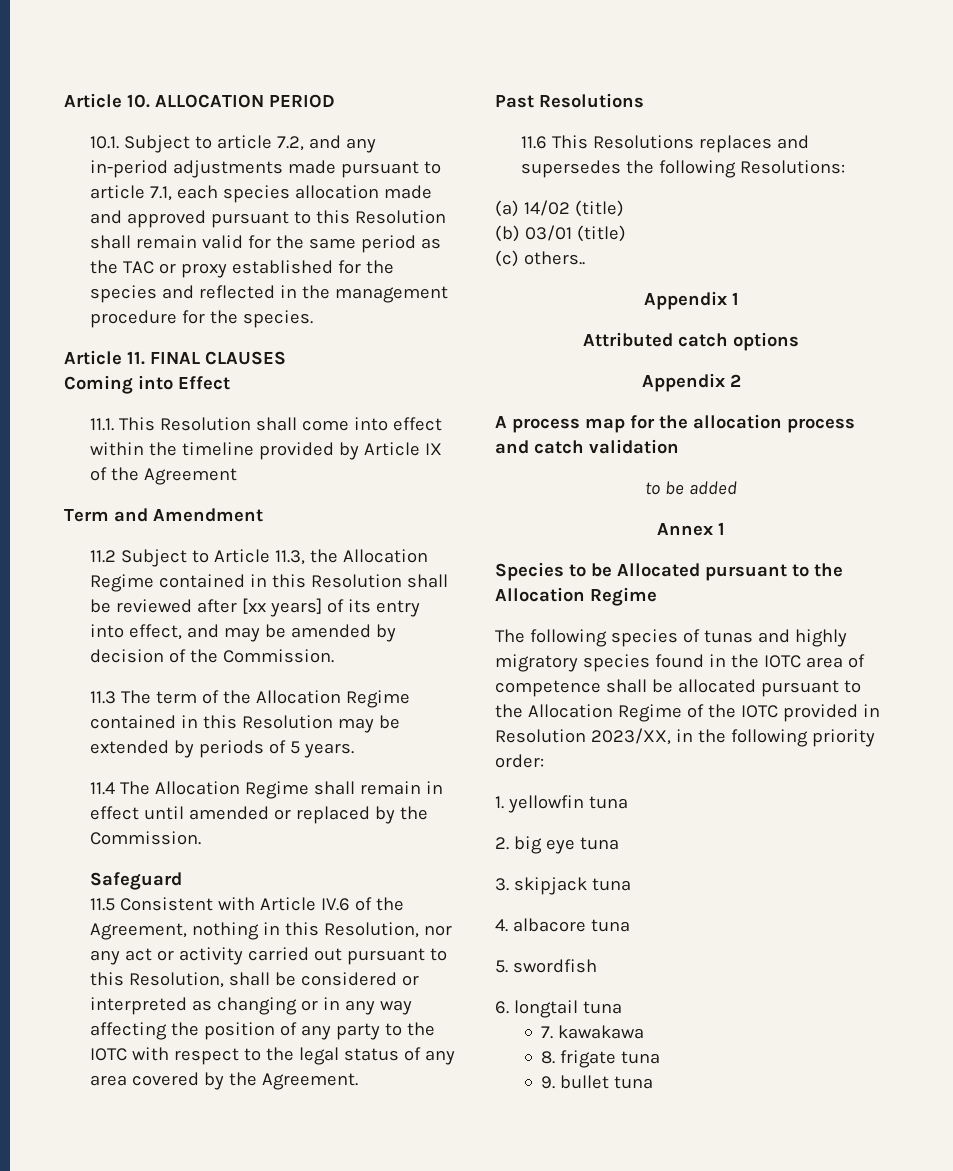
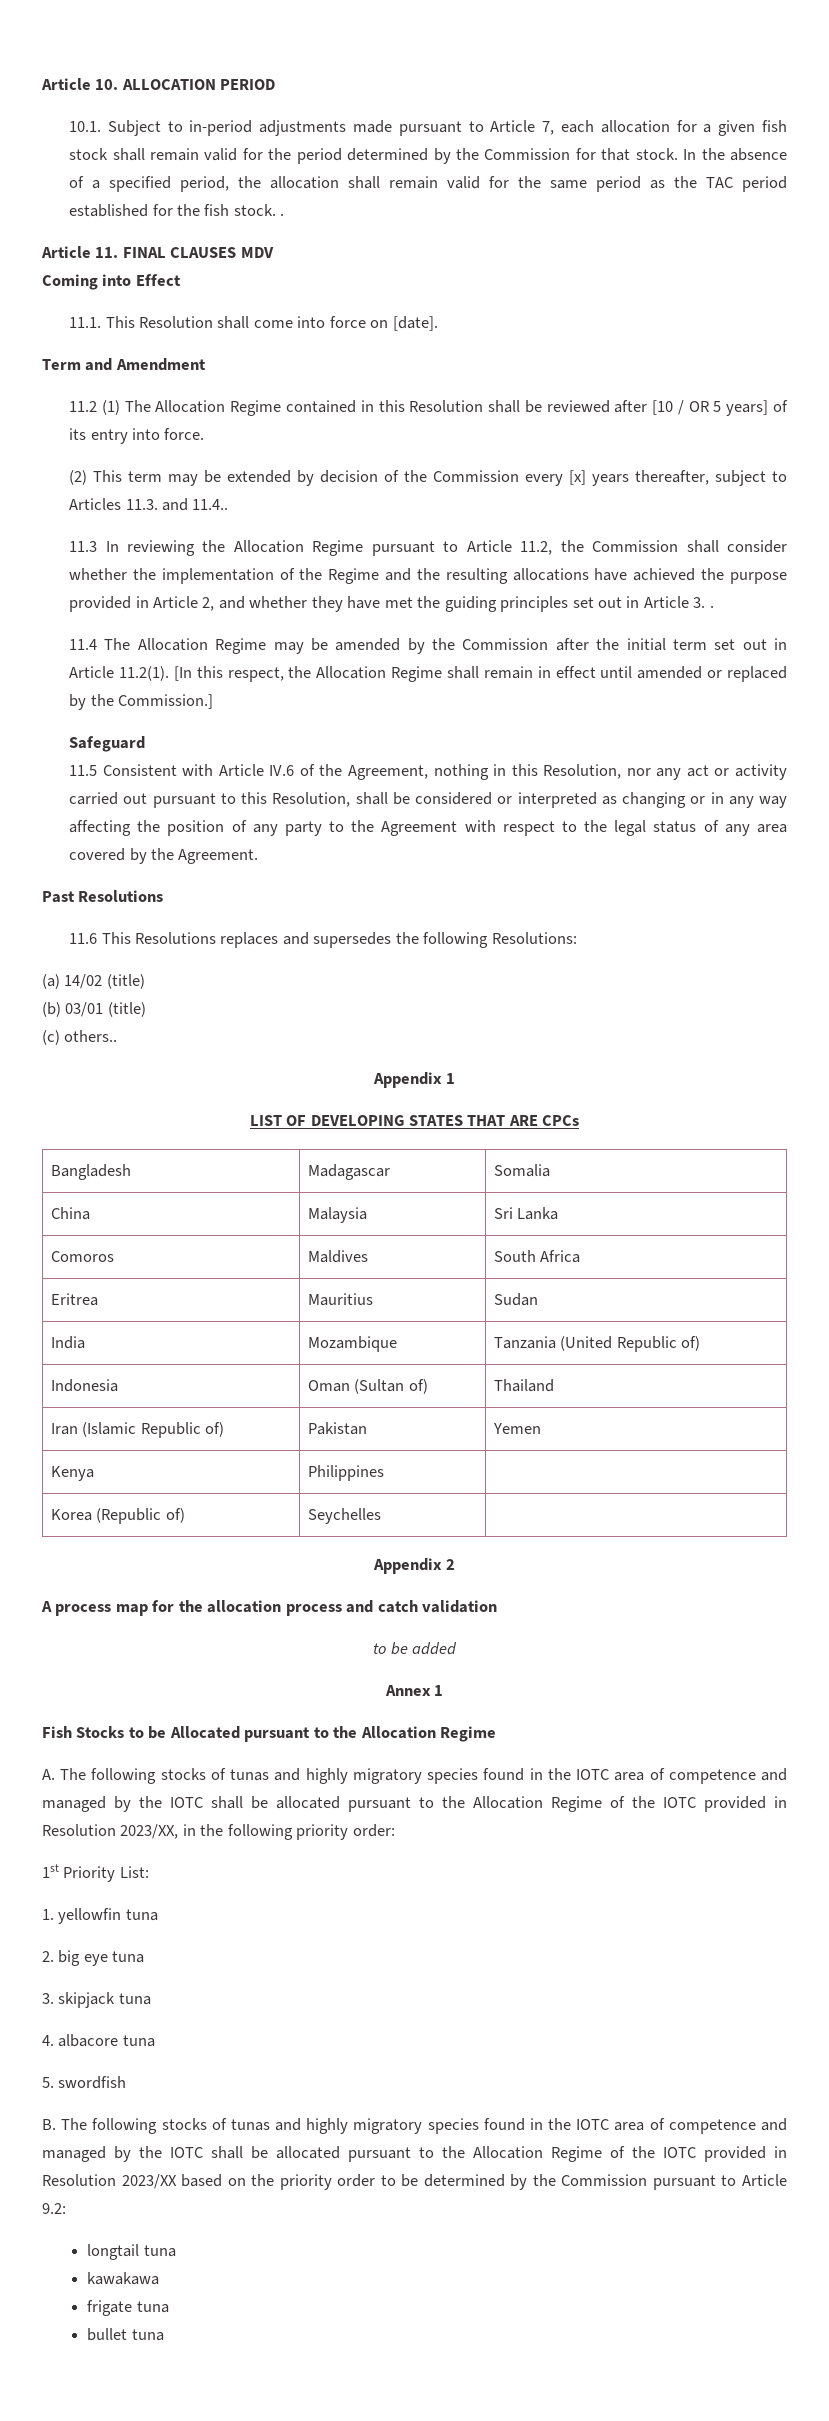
- 10.1. Subject to article 7.2, and any in-period adjustments made pursuant to article 7.1, each species allocation made and approved pursuant to this Resolution shall remain valid for the same period as the TAC or proxy established for the species and reflected in the management procedure for the species.
+ 10.1. Subject to in-period adjustments made pursuant to Article 7, each allocation for a given fish stock shall remain valid for the period determined by the Commission for that stock. In the absence of a specified period, the allocation shall remain valid for the same period as the TAC period established for the fish stock. .
- Article 11. FINAL CLAUSES
+ Article 11. FINAL CLAUSES MDV
- 11.1. This Resolution shall come into effect within the timeline provided by Article IX of the Agreement
+ 11.1. This Resolution shall come into force on [date].
- 11.2 Subject to Article 11.3, the Allocation Regime contained in this Resolution shall be reviewed after [xx years] of its entry into effect, and may be amended by decision of the Commission.
- 11.3 The term of the Allocation Regime contained in this Resolution may be extended by periods of 5 years.
- 11.4 The Allocation Regime shall remain in effect until amended or replaced by the Commission.
+ 11.2 (1) The Allocation Regime contained in this Resolution shall be reviewed after [10 / OR 5 years] of its entry into force.
+ (2) This term may be extended by decision of the Commission every [x] years thereafter, subject to Articles 11.3. and 11.4..
+ 11.3 In reviewing the Allocation Regime pursuant to Article 11.2, the Commission shall consider whether the implementation of the Regime and the resulting allocations have achieved the purpose provided in Article 2, and whether they have met the guiding principles set out in Article 3. .
+ 11.4 The Allocation Regime may be amended by the Commission after the initial term set out in Article 11.2(1). [In this respect, the Allocation Regime shall remain in effect until amended or replaced by the Commission.]
- 11.5 Consistent with Article IV.6 of the Agreement, nothing in this Resolution, nor any act or activity carried out pursuant to this Resolution, shall be considered or interpreted as changing or in any way affecting the position of any party to the IOTC with respect to the legal status of any area covered by the Agreement.
+ 11.5 Consistent with Article IV.6 of the Agreement, nothing in this Resolution, nor any act or activity carried out pursuant to this Resolution, shall be considered or interpreted as changing or in any way affecting the position of any party to the Agreement with respect to the legal status of any area covered by the Agreement.
- Attributed catch options
+ LIST OF DEVELOPING STATES THAT ARE CPCs
+ Bangladesh | Madagascar | Somalia
+ China | Malaysia | Sri Lanka
+ Comoros | Maldives | South Africa
+ Eritrea | Mauritius | Sudan
+ India | Mozambique | Tanzania (United Republic of)
+ Indonesia | Oman (Sultan of) | Thailand
+ Iran (Islamic Republic of) | Pakistan | Yemen
+ Kenya | Philippines |
+ Korea (Republic of) | Seychelles |
- Species to be Allocated pursuant to the Allocation Regime
+ Fish Stocks to be Allocated pursuant to the Allocation Regime
- The following species of tunas and highly migratory species found in the IOTC area of competence shall be allocated pursuant to the Allocation Regime of the IOTC provided in Resolution 2023/XX, in the following priority order:
+ A. The following stocks of tunas and highly migratory species found in the IOTC area of competence and managed by the IOTC shall be allocated pursuant to the Allocation Regime of the IOTC provided in Resolution 2023/XX, in the following priority order:
+ 1st Priority List:
- 6. longtail tuna
+ B. The following stocks of tunas and highly migratory species found in the IOTC area of competence and managed by the IOTC shall be allocated pursuant to the Allocation Regime of the IOTC provided in Resolution 2023/XX based on the priority order to be determined by the Commission pursuant to Article 9.2:
+ longtail tuna
- 7. kawakawa
+ kawakawa
- 8. frigate tuna
+ frigate tuna
- 9. bullet tuna
+ bullet tuna

